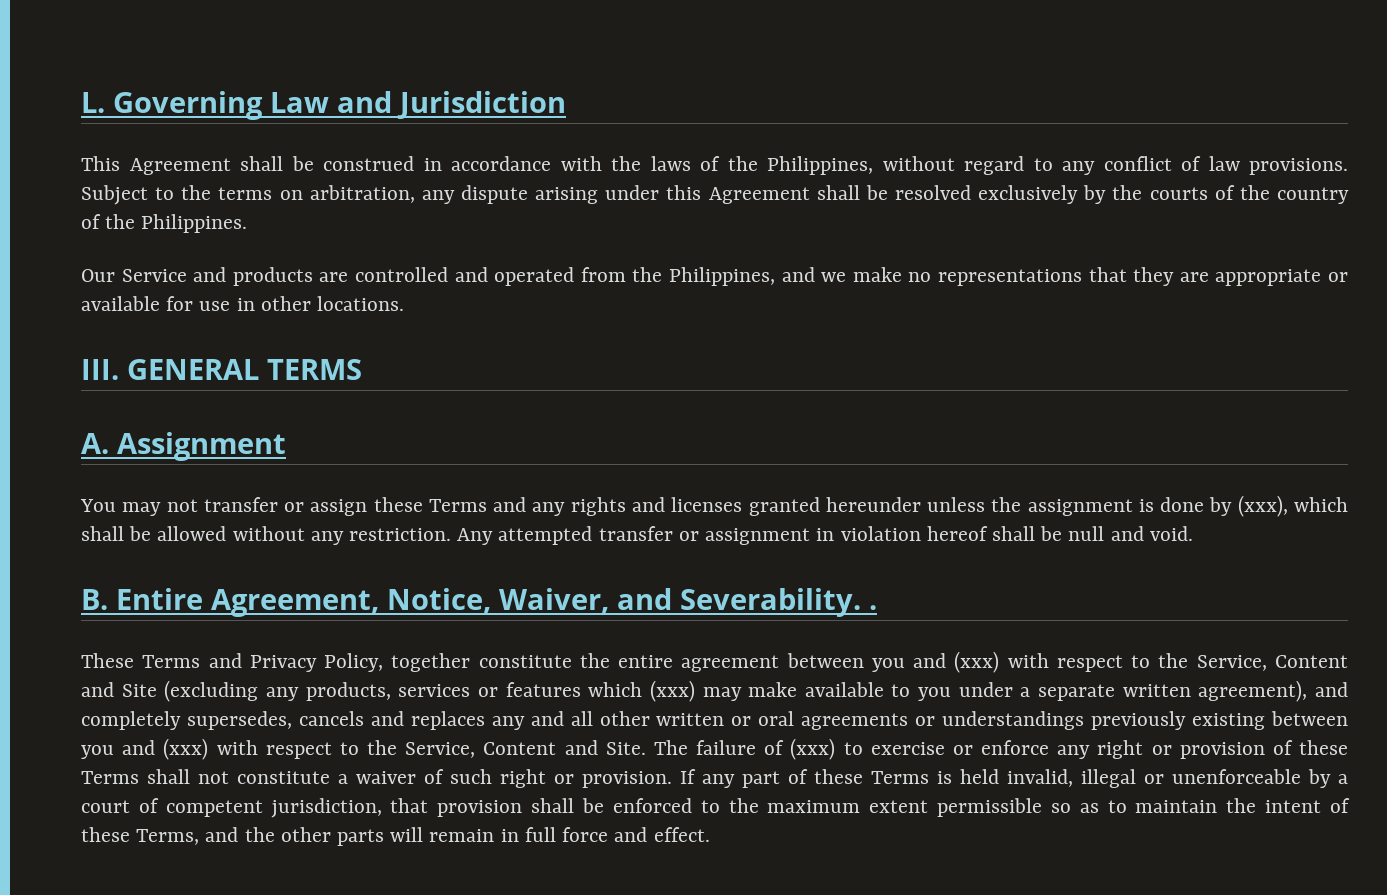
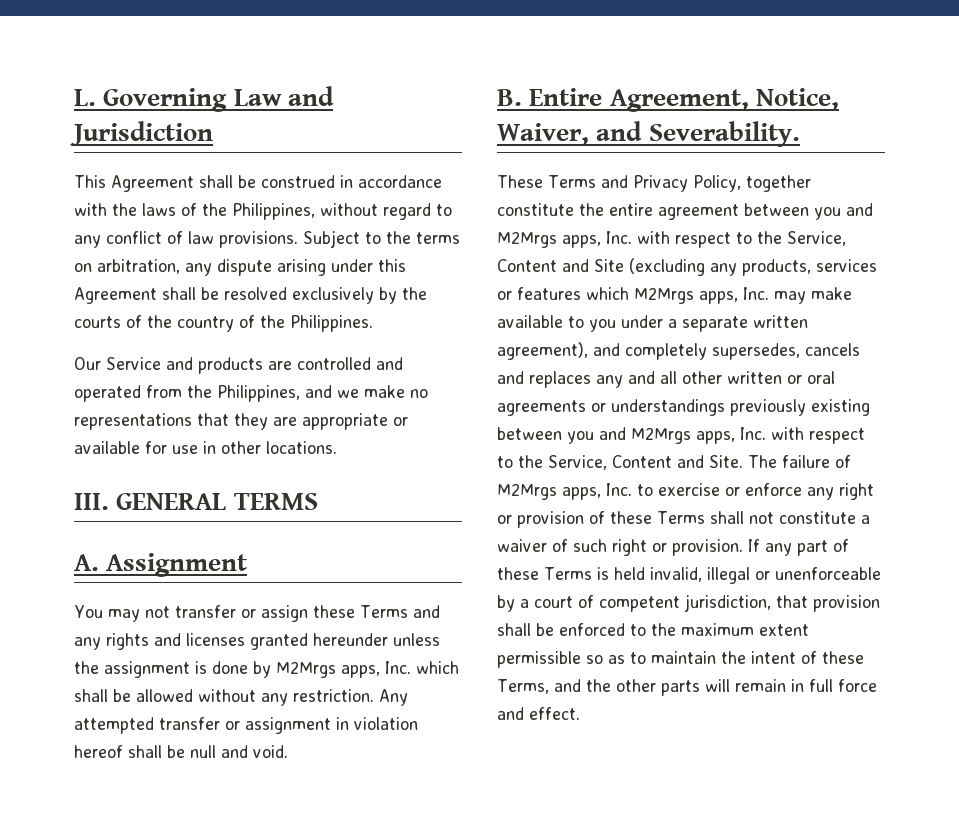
- You may not transfer or assign these Terms and any rights and licenses granted hereunder unless the assignment is done by (xxx), which shall be allowed without any restriction.
+ You may not transfer or assign these Terms and any rights and licenses granted hereunder unless the assignment is done by M2Mrgs apps, Inc. which shall be allowed without any restriction.
- B. Entire Agreement, Notice, Waiver, and Severability. .
+ B. Entire Agreement, Notice, Waiver, and Severability.
- These Terms and Privacy Policy, together constitute the entire agreement between you and (xxx) with respect to the Service, Content and Site (excluding any products, services or features which (xxx) may make available to you under a separate written agreement), and completely supersedes, cancels and replaces any and all other written or oral agreements or understandings previously existing between you and (xxx) with respect to the Service, Content and Site.
+ These Terms and Privacy Policy, together constitute the entire agreement between you and M2Mrgs apps, Inc. with respect to the Service, Content and Site (excluding any products, services or features which M2Mrgs apps, Inc. may make available to you under a separate written agreement), and completely supersedes, cancels and replaces any and all other written or oral agreements or understandings previously existing between you and M2Mrgs apps, Inc. with respect to the Service, Content and Site.
- The failure of (xxx) to exercise or enforce any right or provision of these Terms shall not constitute a waiver of such right or provision.
+ The failure of M2Mrgs apps, Inc. to exercise or enforce any right or provision of these Terms shall not constitute a waiver of such right or provision.

